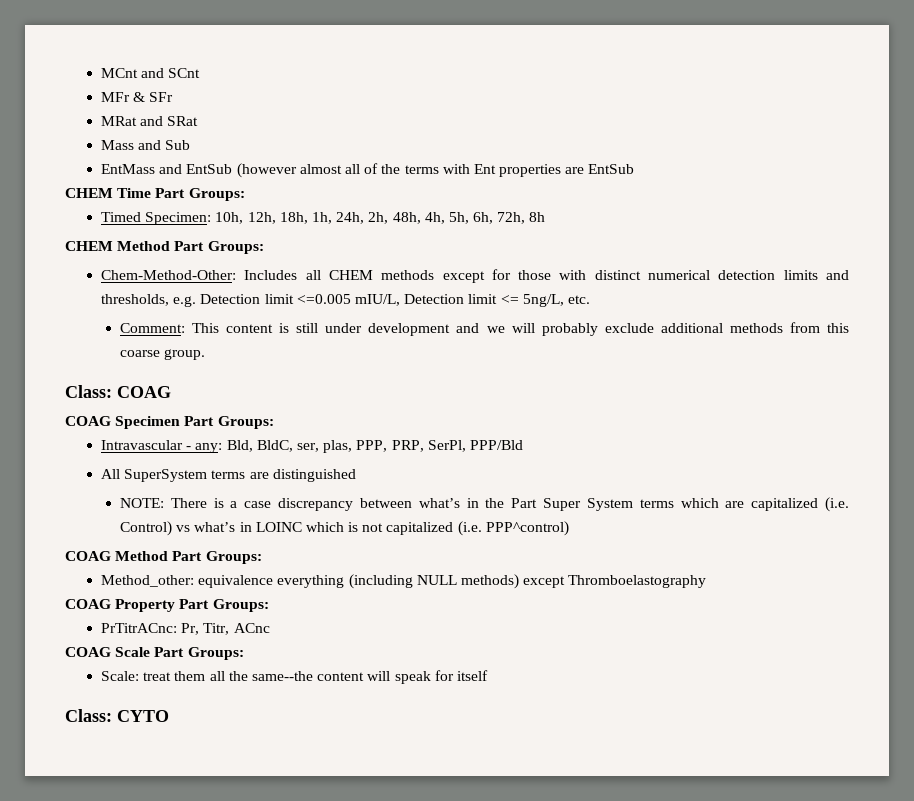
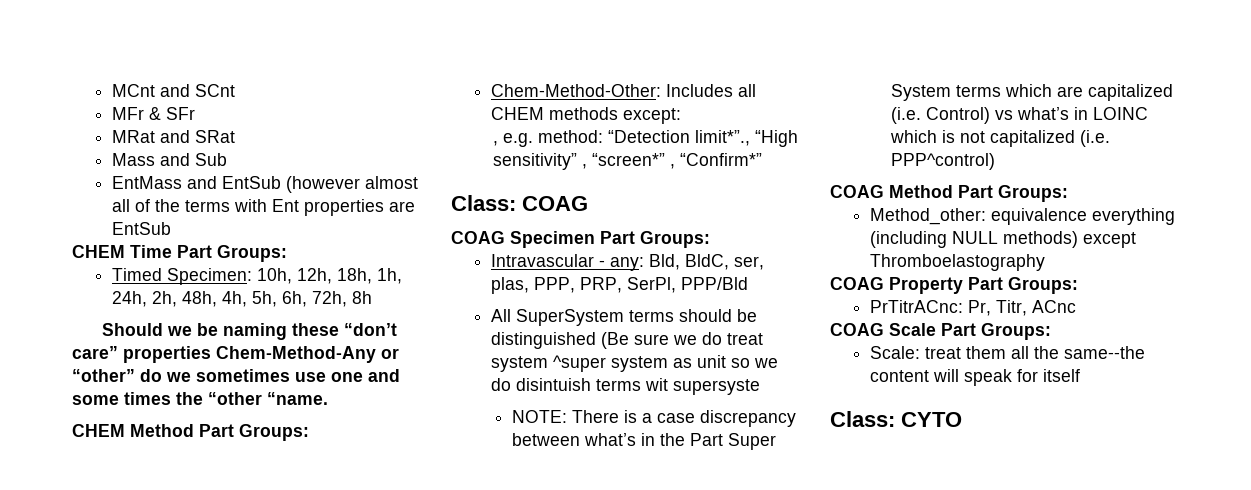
+ Should we be naming these “don’t care” properties Chem-Method-Any or “other” do we sometimes use one and some times the “other “name.
- Chem-Method-Other: Includes all CHEM methods except for those with distinct numerical detection limits and thresholds, e.g. Detection limit <=0.005 mIU/L, Detection limit <= 5ng/L, etc.
- Comment: This content is still under development and we will probably exclude additional methods from this coarse group.
+ Chem-Method-Other: Includes all CHEM methods except:
+ , e.g. method: “Detection limit*”., “High sensitivity” , “screen*” , “Confirm*”
- All SuperSystem terms are distinguished
+ All SuperSystem terms should be distinguished (Be sure we do treat system ^super system as unit so we do disintuish terms wit supersyste

